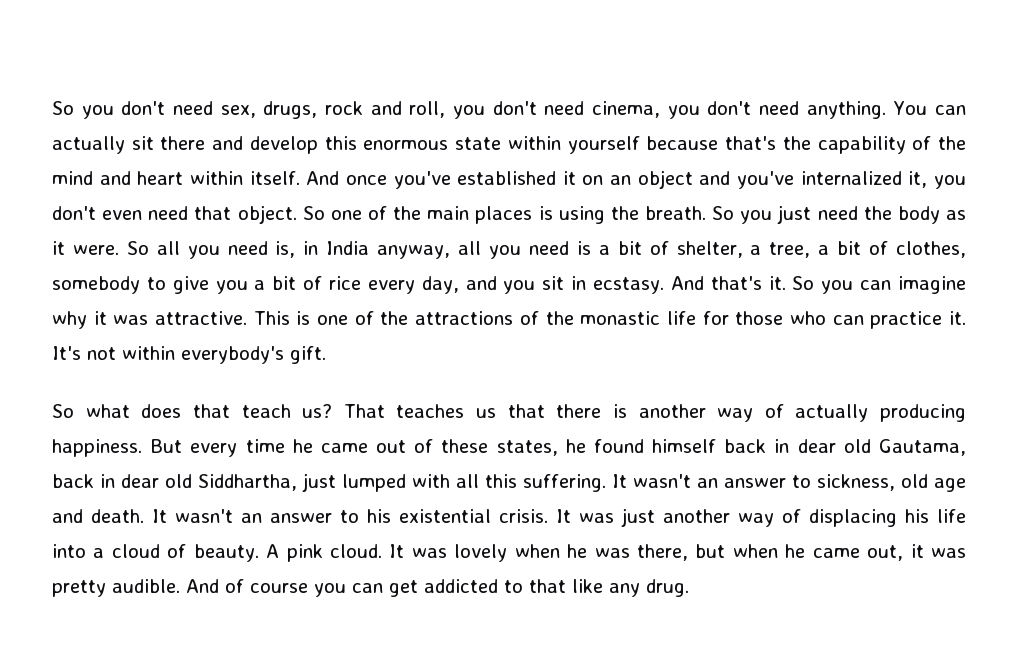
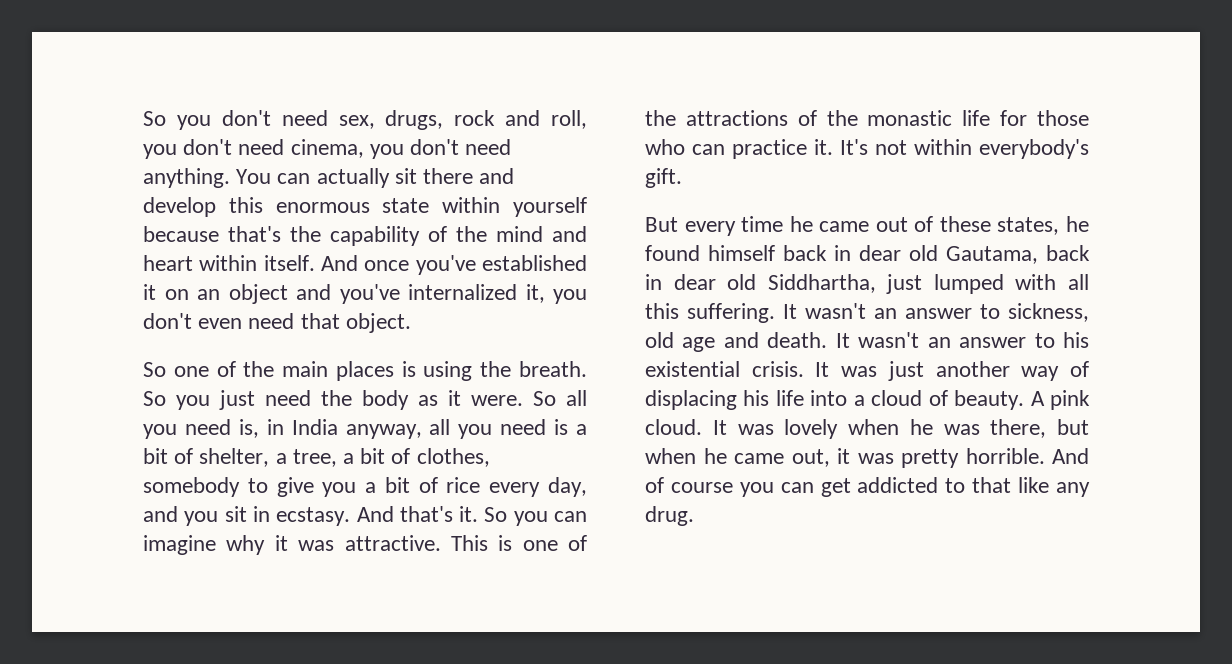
- And once you've established it on an object and you've internalized it, you don't even need that object. So one of the main places is using the breath.
+ And once you've established it on an object and you've internalized it, you don't even need that object.
+ So one of the main places is using the breath.
- So what does that teach us? That teaches us that there is another way of actually producing happiness.
- It was lovely when he was there, but when he came out, it was pretty audible.
+ It was lovely when he was there, but when he came out, it was pretty horrible.

